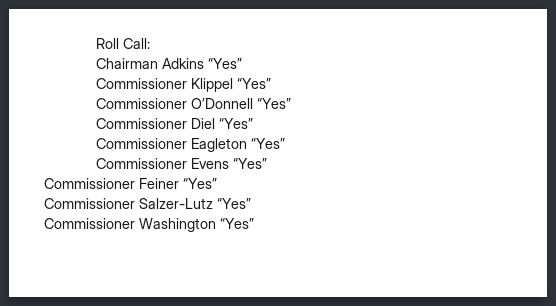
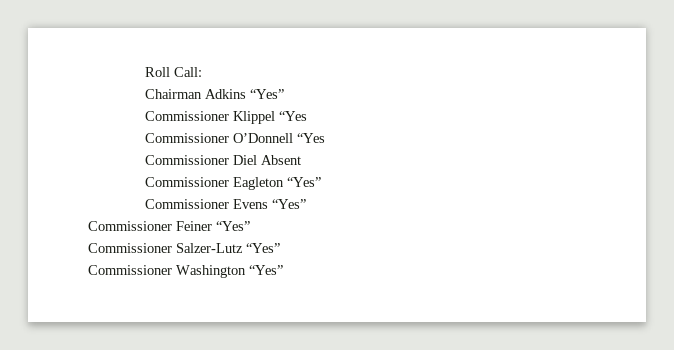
- Commissioner Klippel “Yes”
+ Commissioner Klippel “Yes
- Commissioner O’Donnell “Yes”
+ Commissioner O’Donnell “Yes
- Commissioner Diel “Yes”
+ Commissioner Diel Absent

